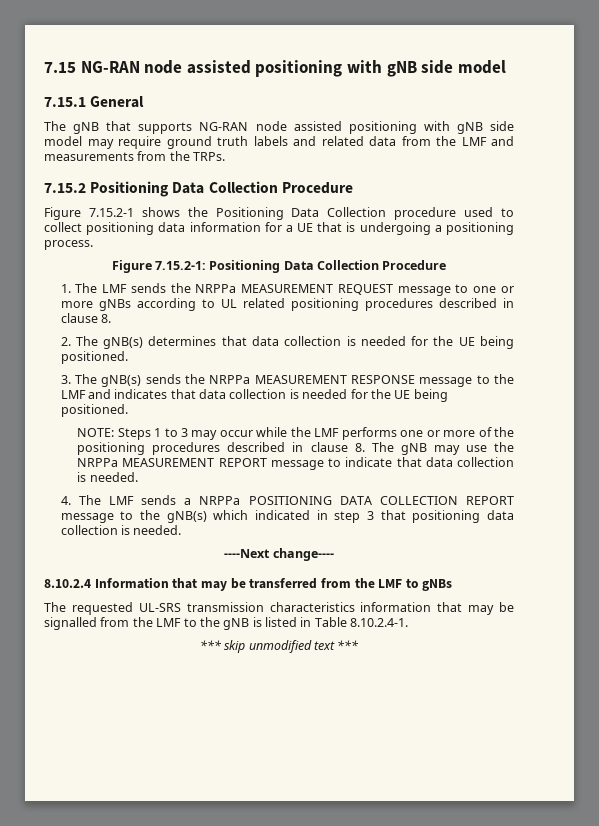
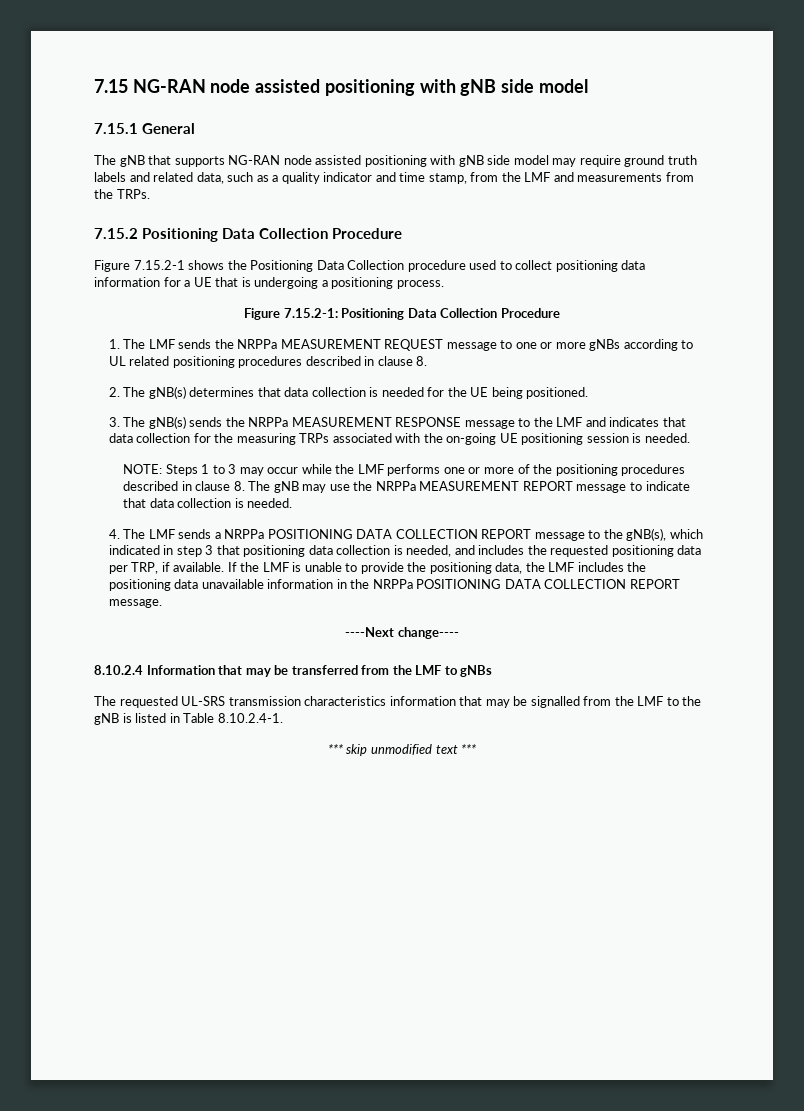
- The gNB that supports NG-RAN node assisted positioning with gNB side model may require ground truth labels and related data from the LMF and measurements from the TRPs.
+ The gNB that supports NG-RAN node assisted positioning with gNB side model may require ground truth labels and related data, such as a quality indicator and time stamp, from the LMF and measurements from the TRPs.
- 3. The gNB(s) sends the NRPPa MEASUREMENT RESPONSE message to the LMF and indicates that data collection is needed for the UE being positioned.
+ 3. The gNB(s) sends the NRPPa MEASUREMENT RESPONSE message to the LMF and indicates that data collection for the measuring TRPs associated with the on-going UE positioning session is needed.
- 4. The LMF sends a NRPPa POSITIONING DATA COLLECTION REPORT message to the gNB(s) which indicated in step 3 that positioning data collection is needed.
+ 4. The LMF sends a NRPPa POSITIONING DATA COLLECTION REPORT message to the gNB(s), which indicated in step 3 that positioning data collection is needed, and includes the requested positioning data per TRP, if available. If the LMF is unable to provide the positioning data, the LMF includes the positioning data unavailable information in the NRPPa POSITIONING DATA COLLECTION REPORT message.

